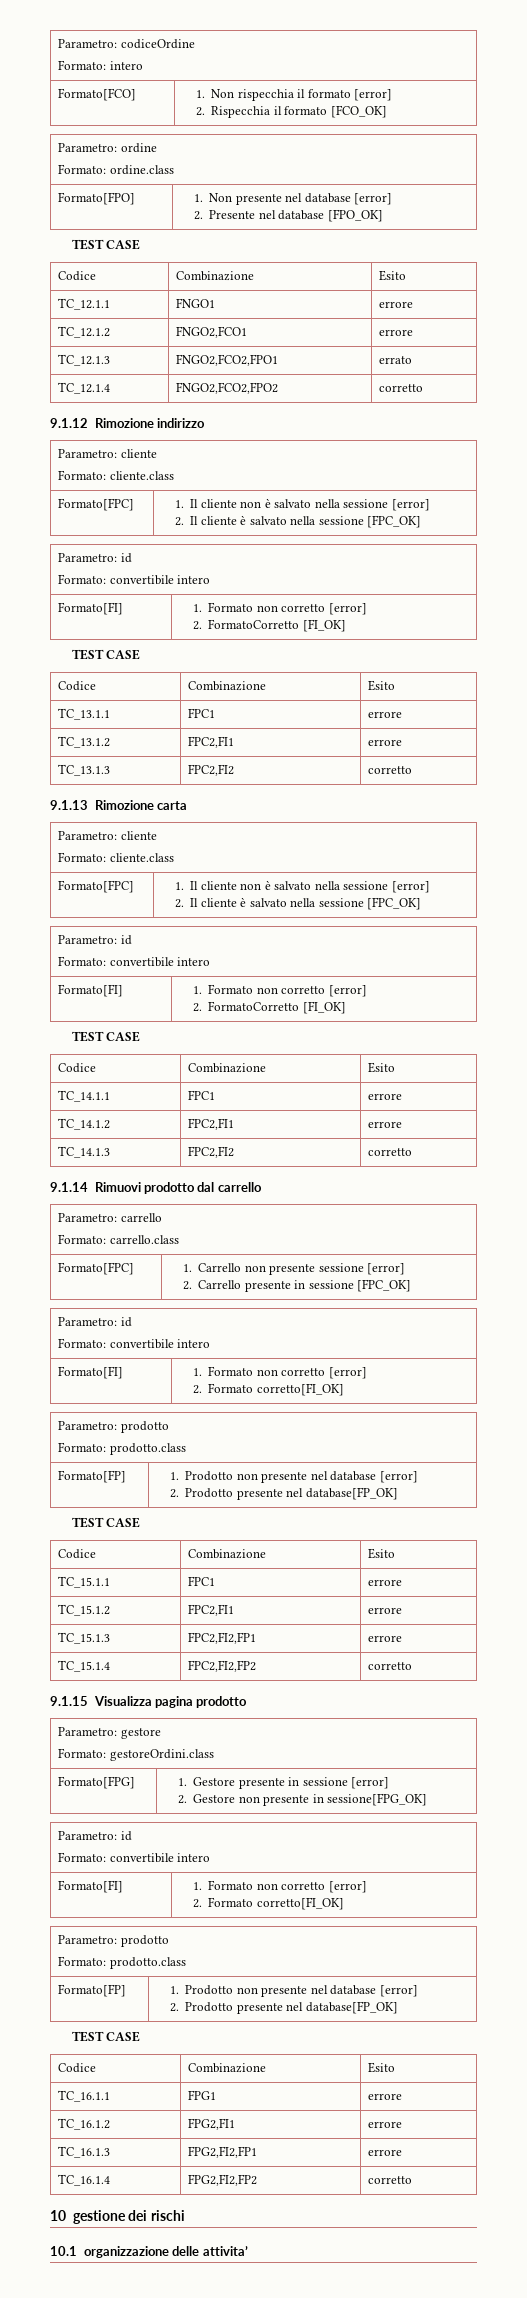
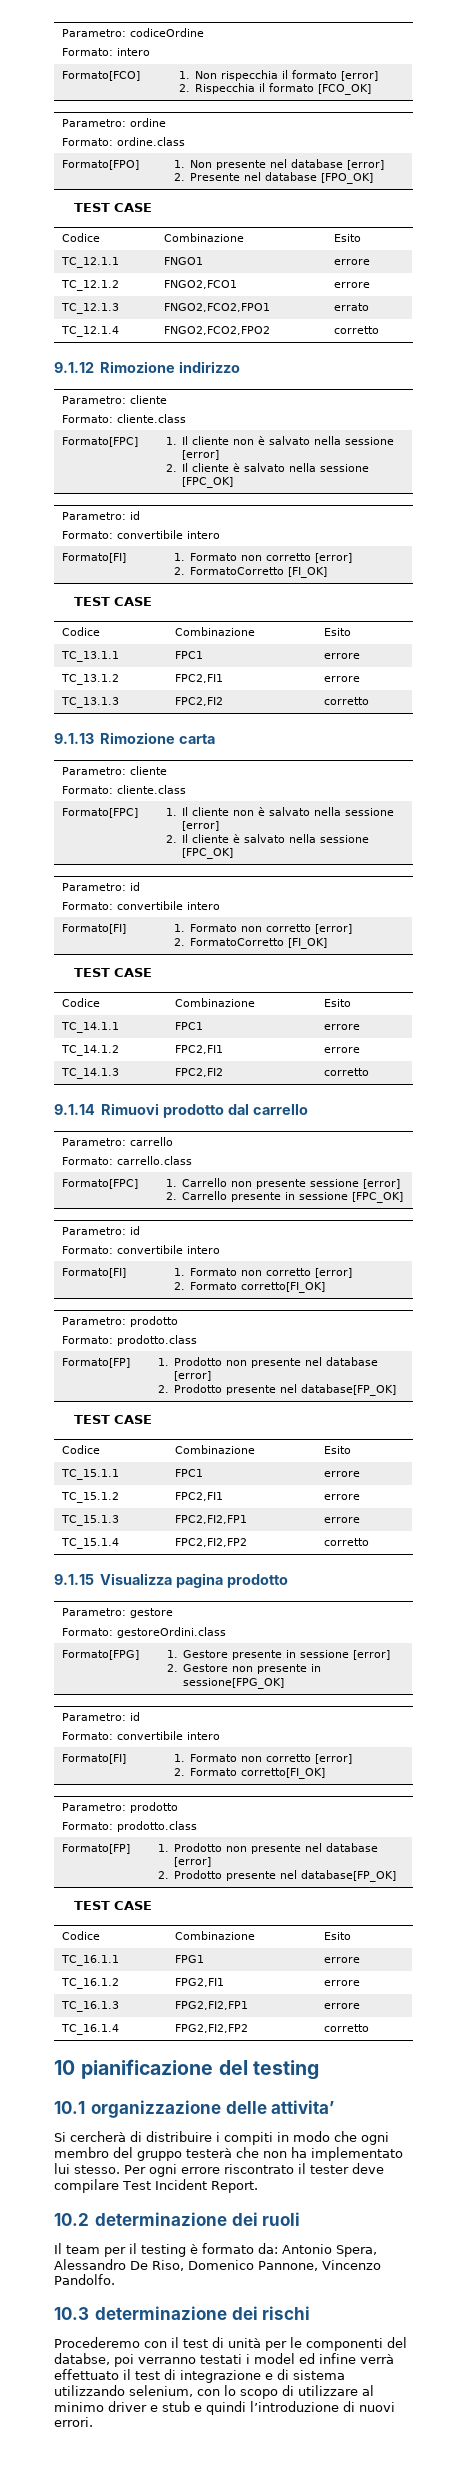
- 10 gestione dei rischi
+ 10 pianificazione del testing
+ Si cercherà di distribuire i compiti in modo che ogni membro del gruppo testerà che non ha implementato lui stesso. Per ogni errore riscontrato il tester deve compilare Test Incident Report.
+ 10.2 determinazione dei ruoli
+ Il team per il testing è formato da: Antonio Spera, Alessandro De Riso, Domenico Pannone, Vincenzo Pandolfo.
+ 10.3 determinazione dei rischi
+ Procederemo con il test di unità per le componenti del databse, poi verranno testati i model ed infine verrà effettuato il test di integrazione e di sistema utilizzando selenium, con lo scopo di utilizzare al minimo driver e stub e quindi l’introduzione di nuovi errori.

